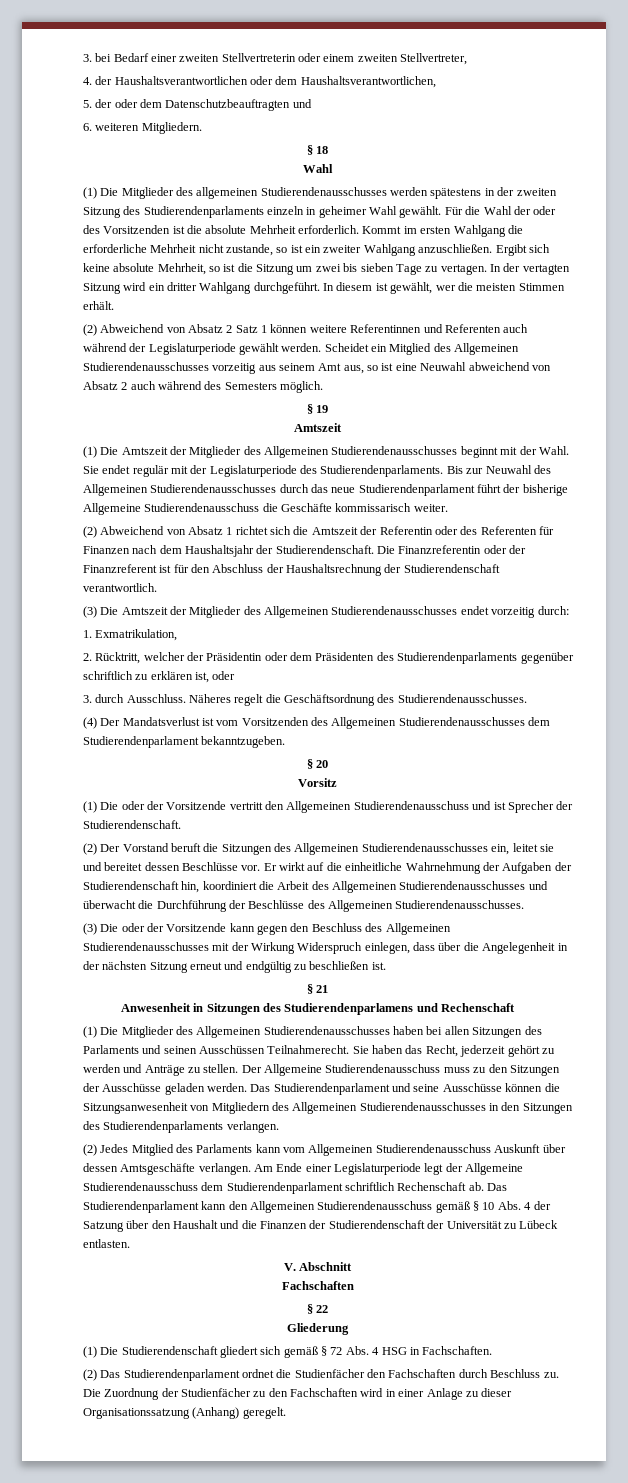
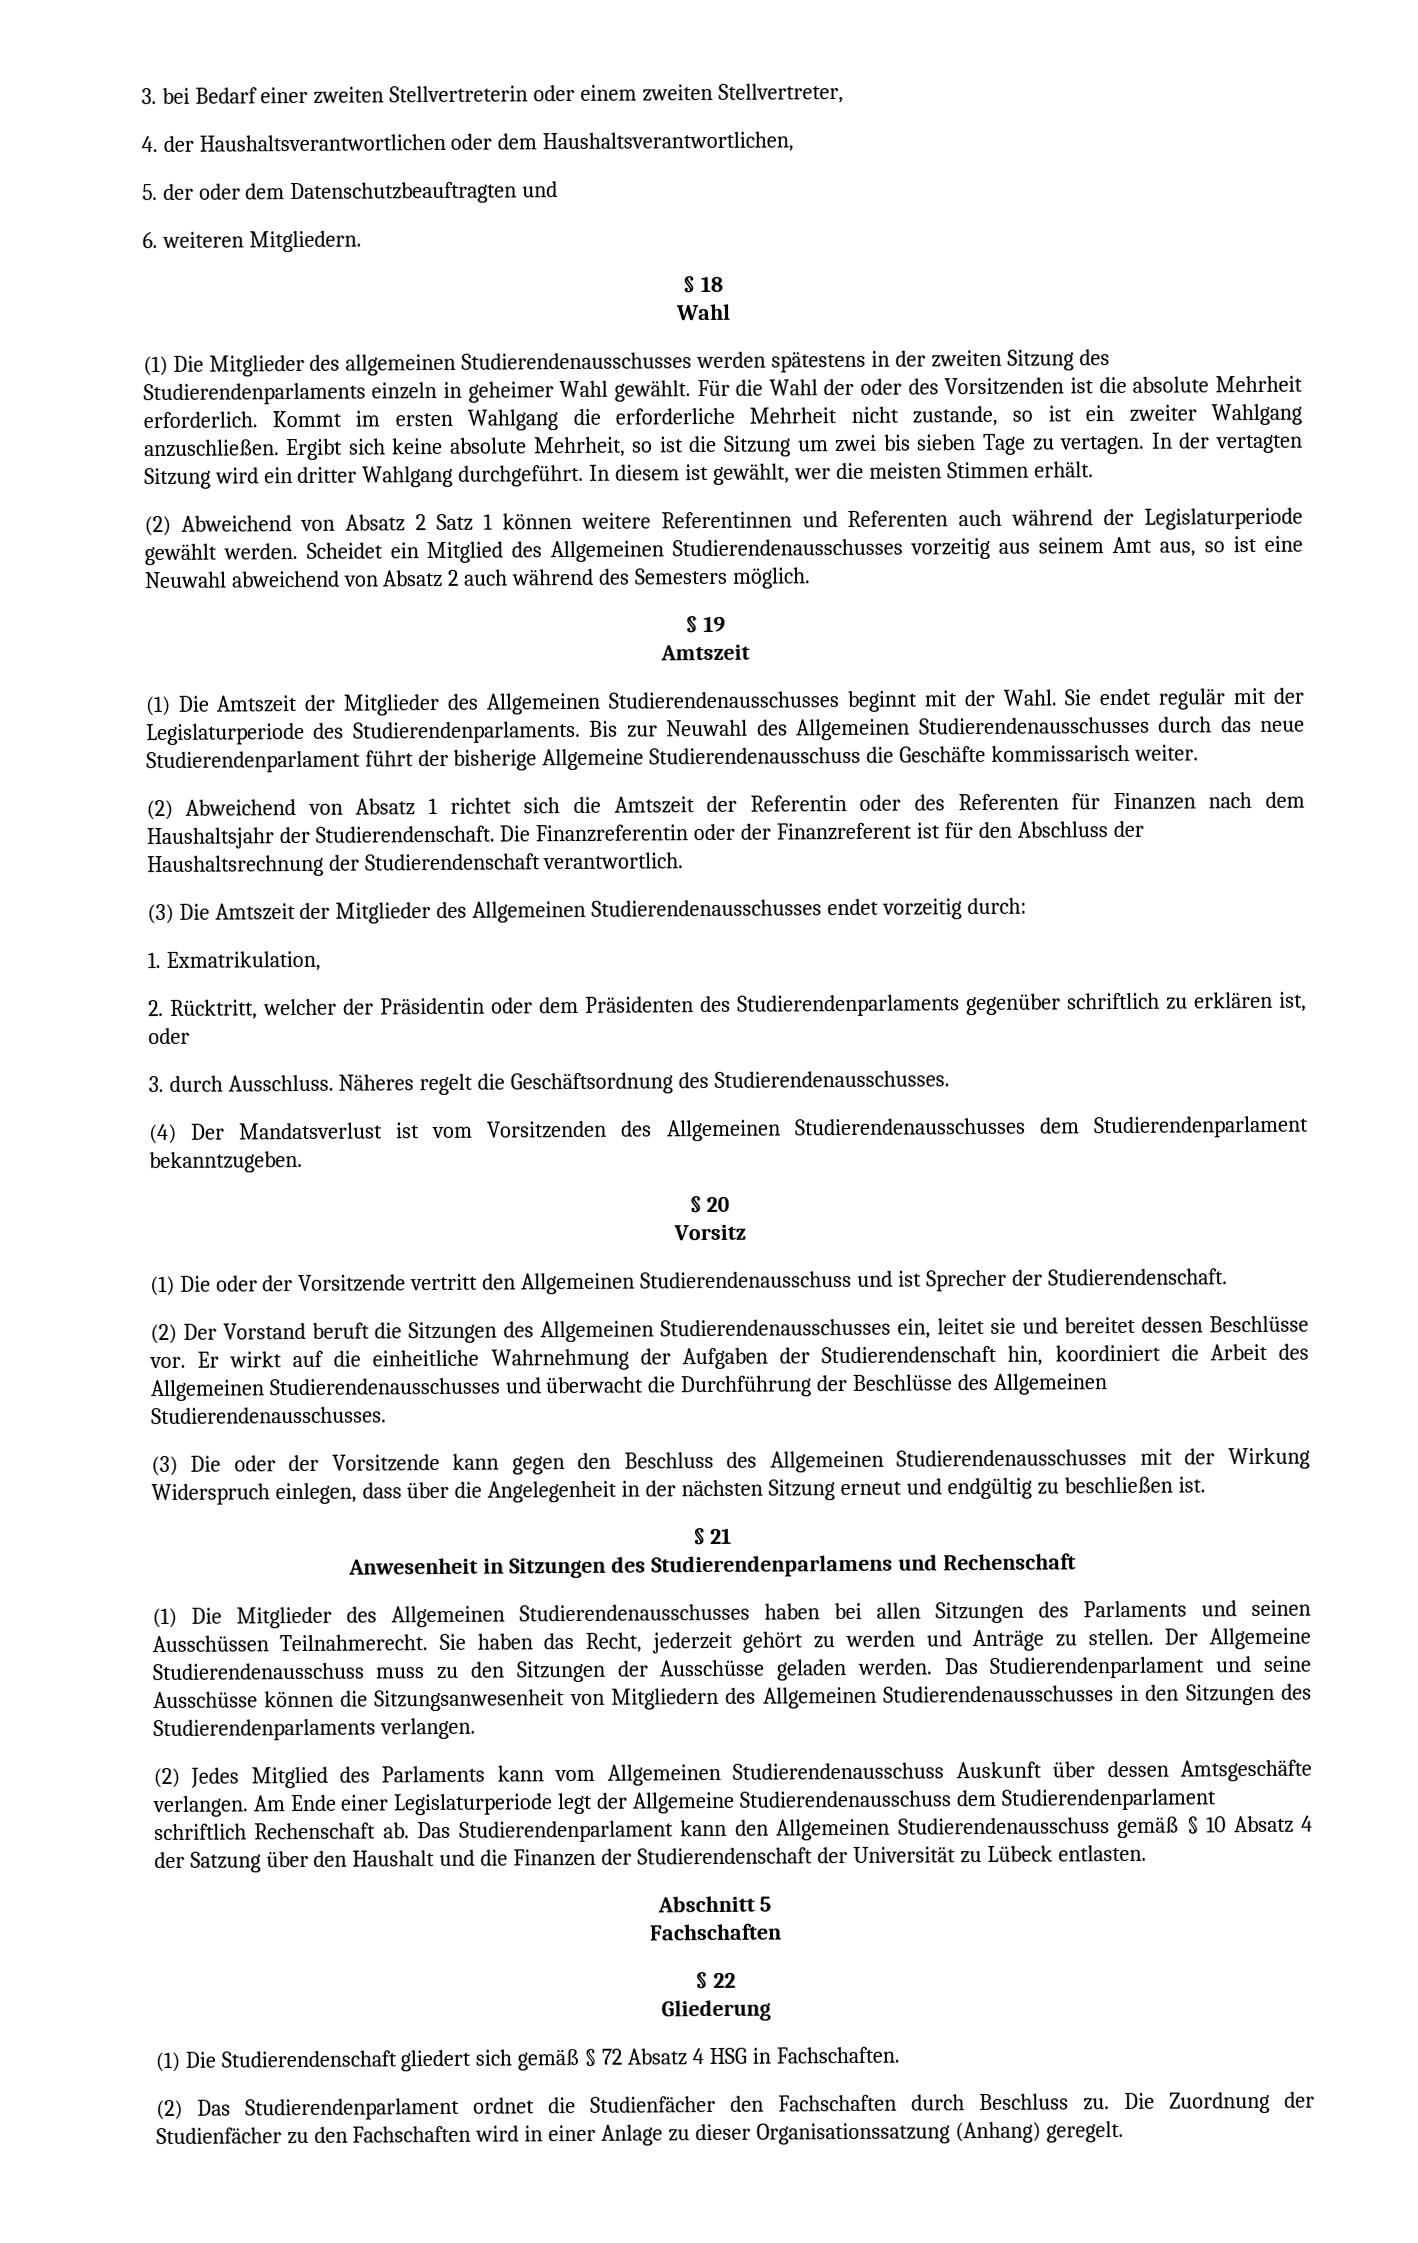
- Das Studierendenparlament kann den Allgemeinen Studierendenausschuss gemäß § 10 Abs. 4 der Satzung über den Haushalt und die Finanzen der Studierendenschaft der Universität zu Lübeck entlasten.
+ Das Studierendenparlament kann den Allgemeinen Studierendenausschuss gemäß § 10 Absatz 4 der Satzung über den Haushalt und die Finanzen der Studierendenschaft der Universität zu Lübeck entlasten.
- V. Abschnitt
+ Abschnitt 5
- (1) Die Studierendenschaft gliedert sich gemäß § 72 Abs. 4 HSG in Fachschaften.
+ (1) Die Studierendenschaft gliedert sich gemäß § 72 Absatz 4 HSG in Fachschaften.

